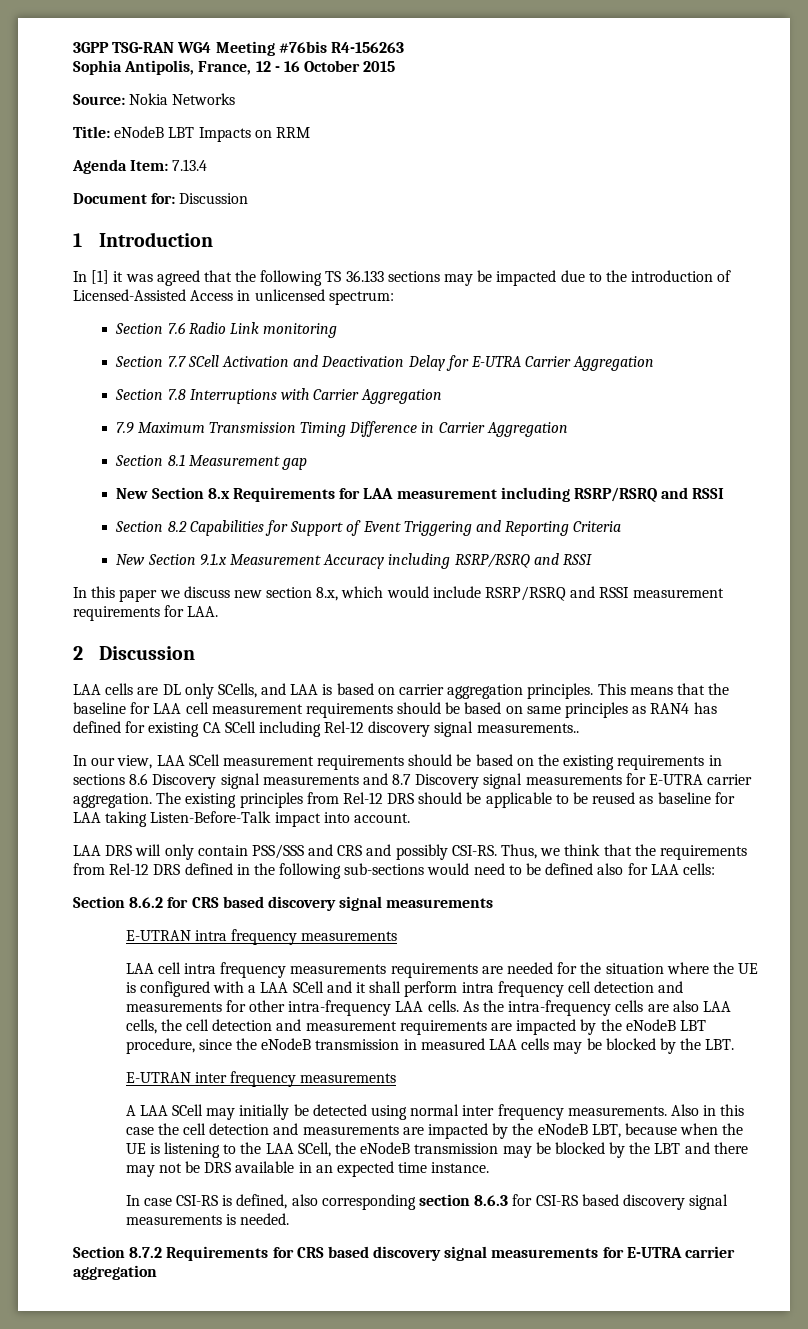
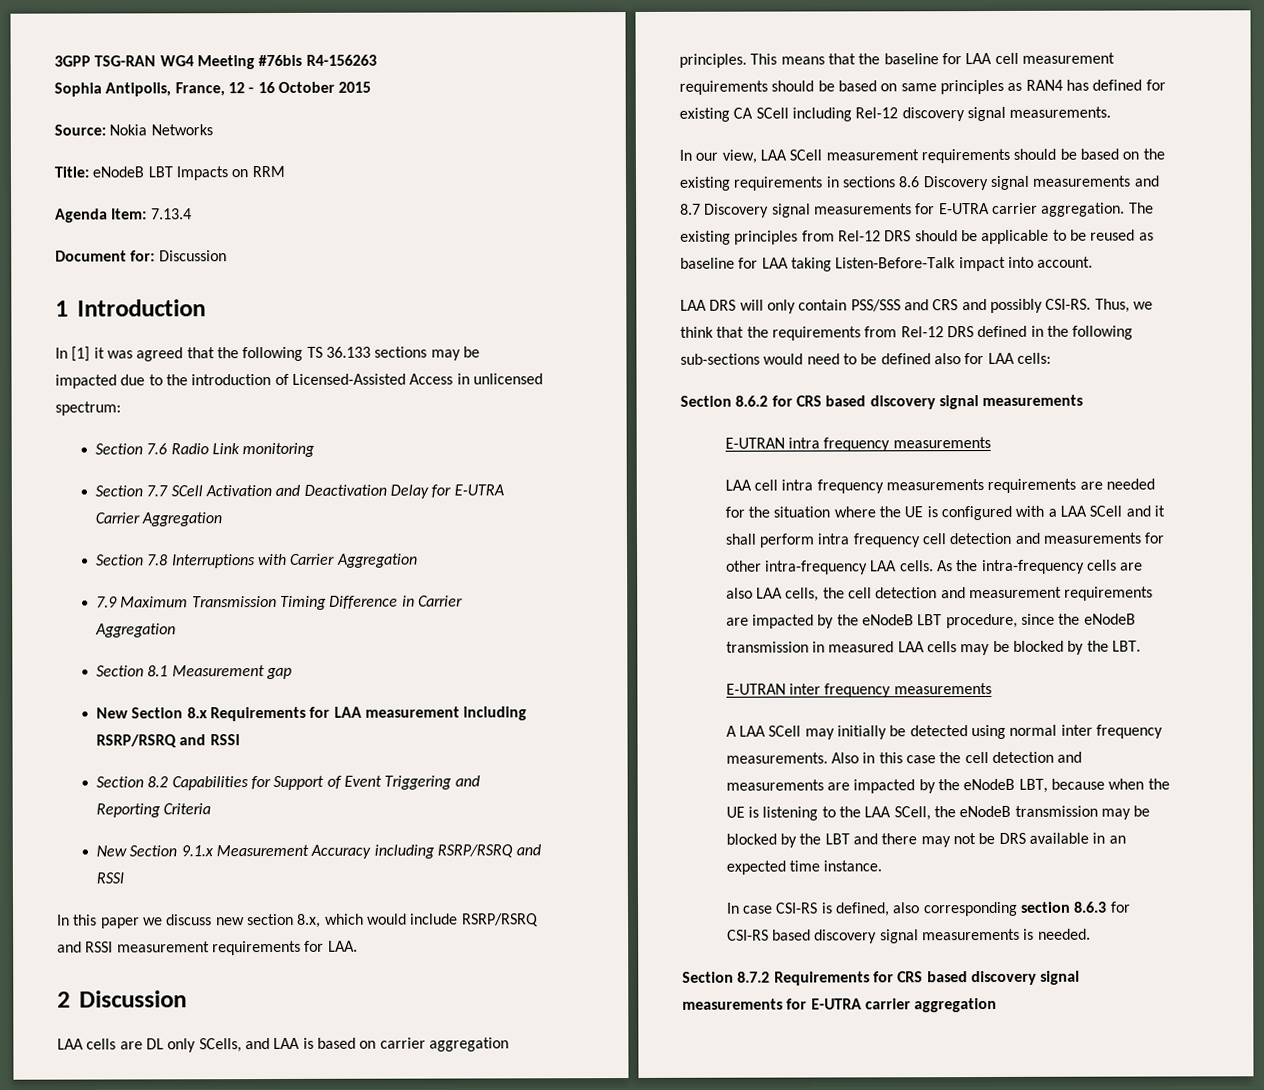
- This means that the baseline for LAA cell measurement requirements should be based on same principles as RAN4 has defined for existing CA SCell including Rel-12 discovery signal measurements..
+ This means that the baseline for LAA cell measurement requirements should be based on same principles as RAN4 has defined for existing CA SCell including Rel-12 discovery signal measurements.

